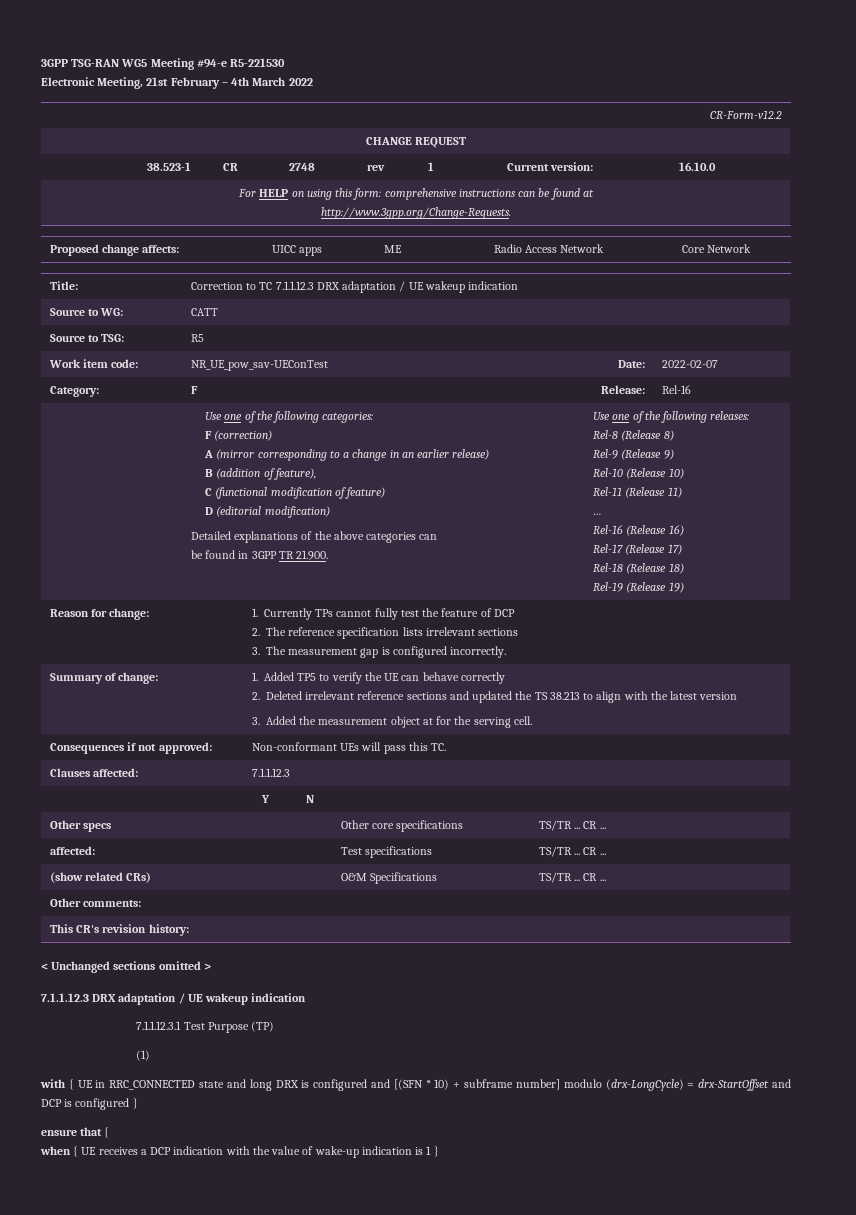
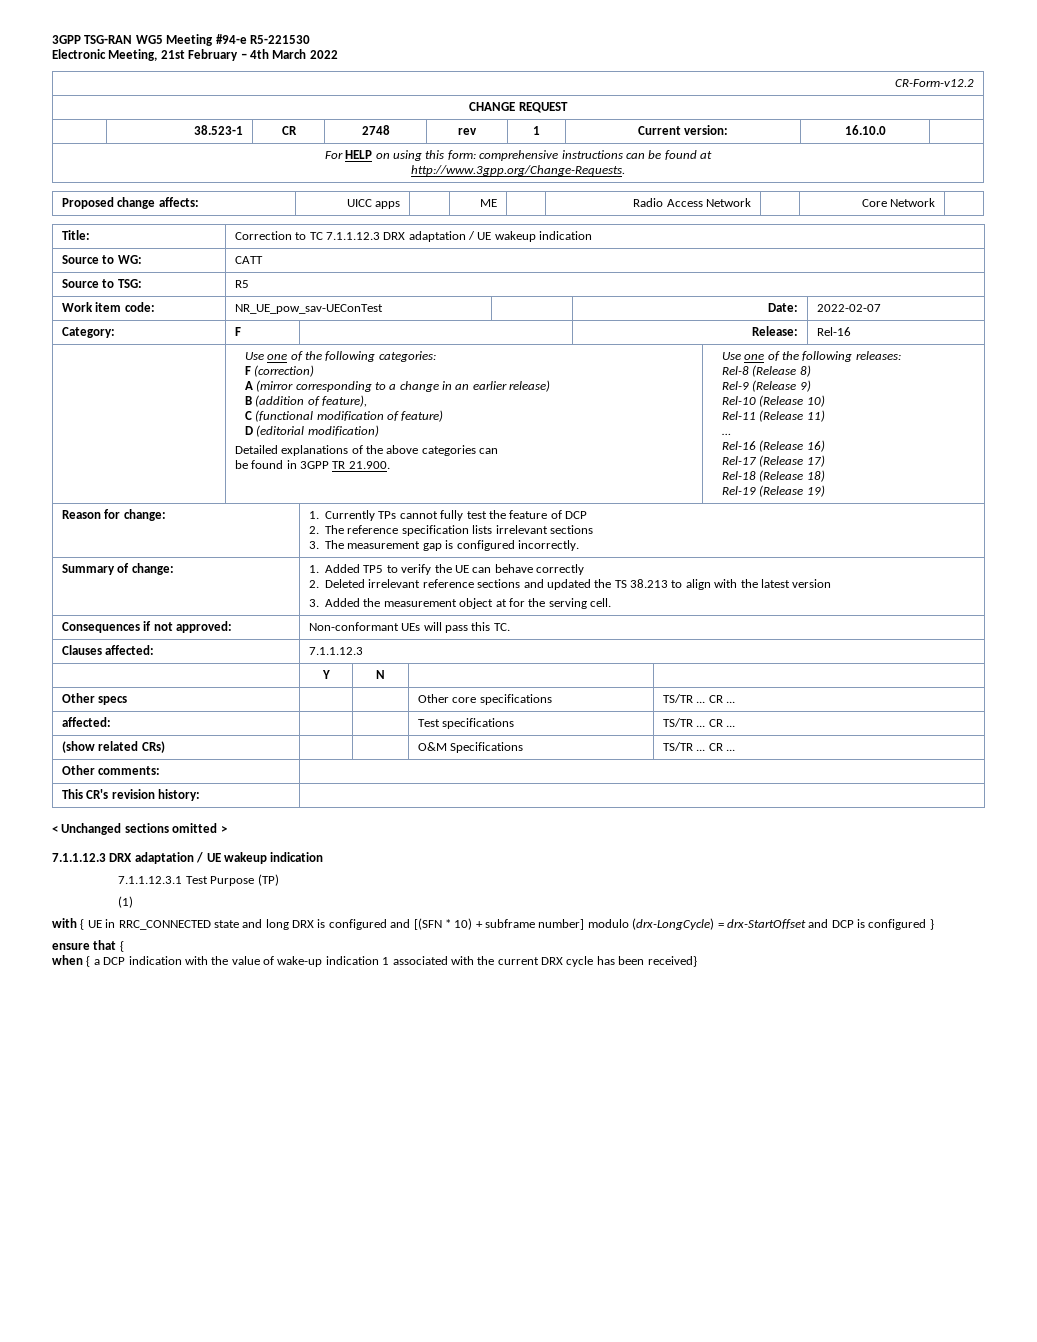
- when { UE receives a DCP indication with the value of wake-up indication is 1 }
+ when { a DCP indication with the value of wake-up indication 1 associated with the current DRX cycle has been received}

